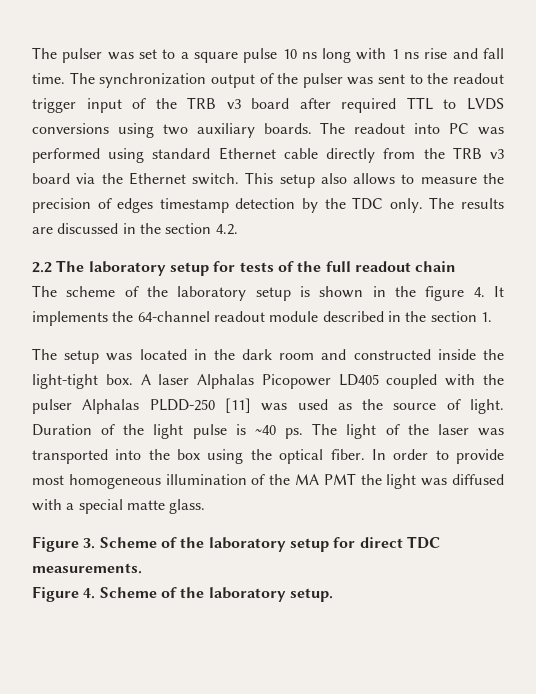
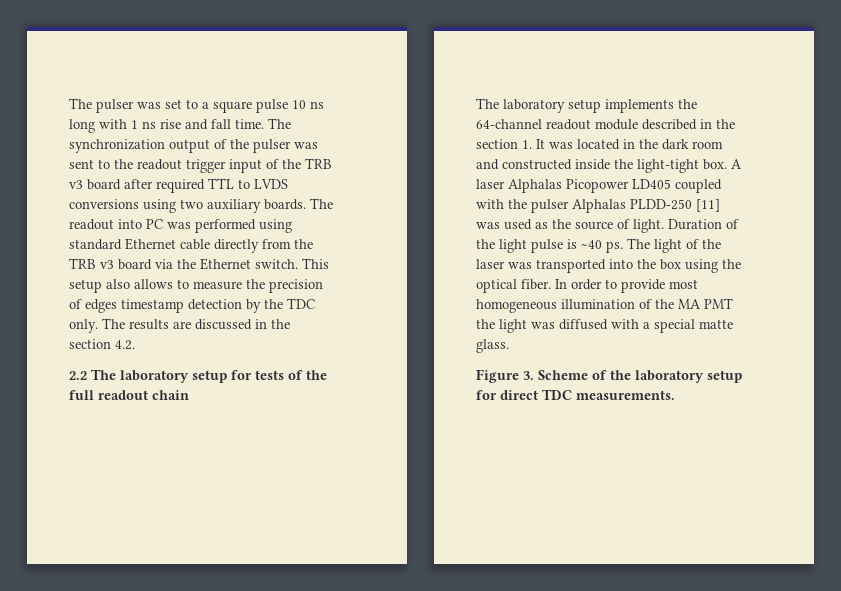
- The scheme of the laboratory setup is shown in the figure 4. It implements the 64-channel readout module described in the section 1.
- The setup was located in the dark room and constructed inside the light-tight box.
+ The laboratory setup implements the 64-channel readout module described in the section 1. It was located in the dark room and constructed inside the light-tight box.
- Figure 4. Scheme of the laboratory setup.

